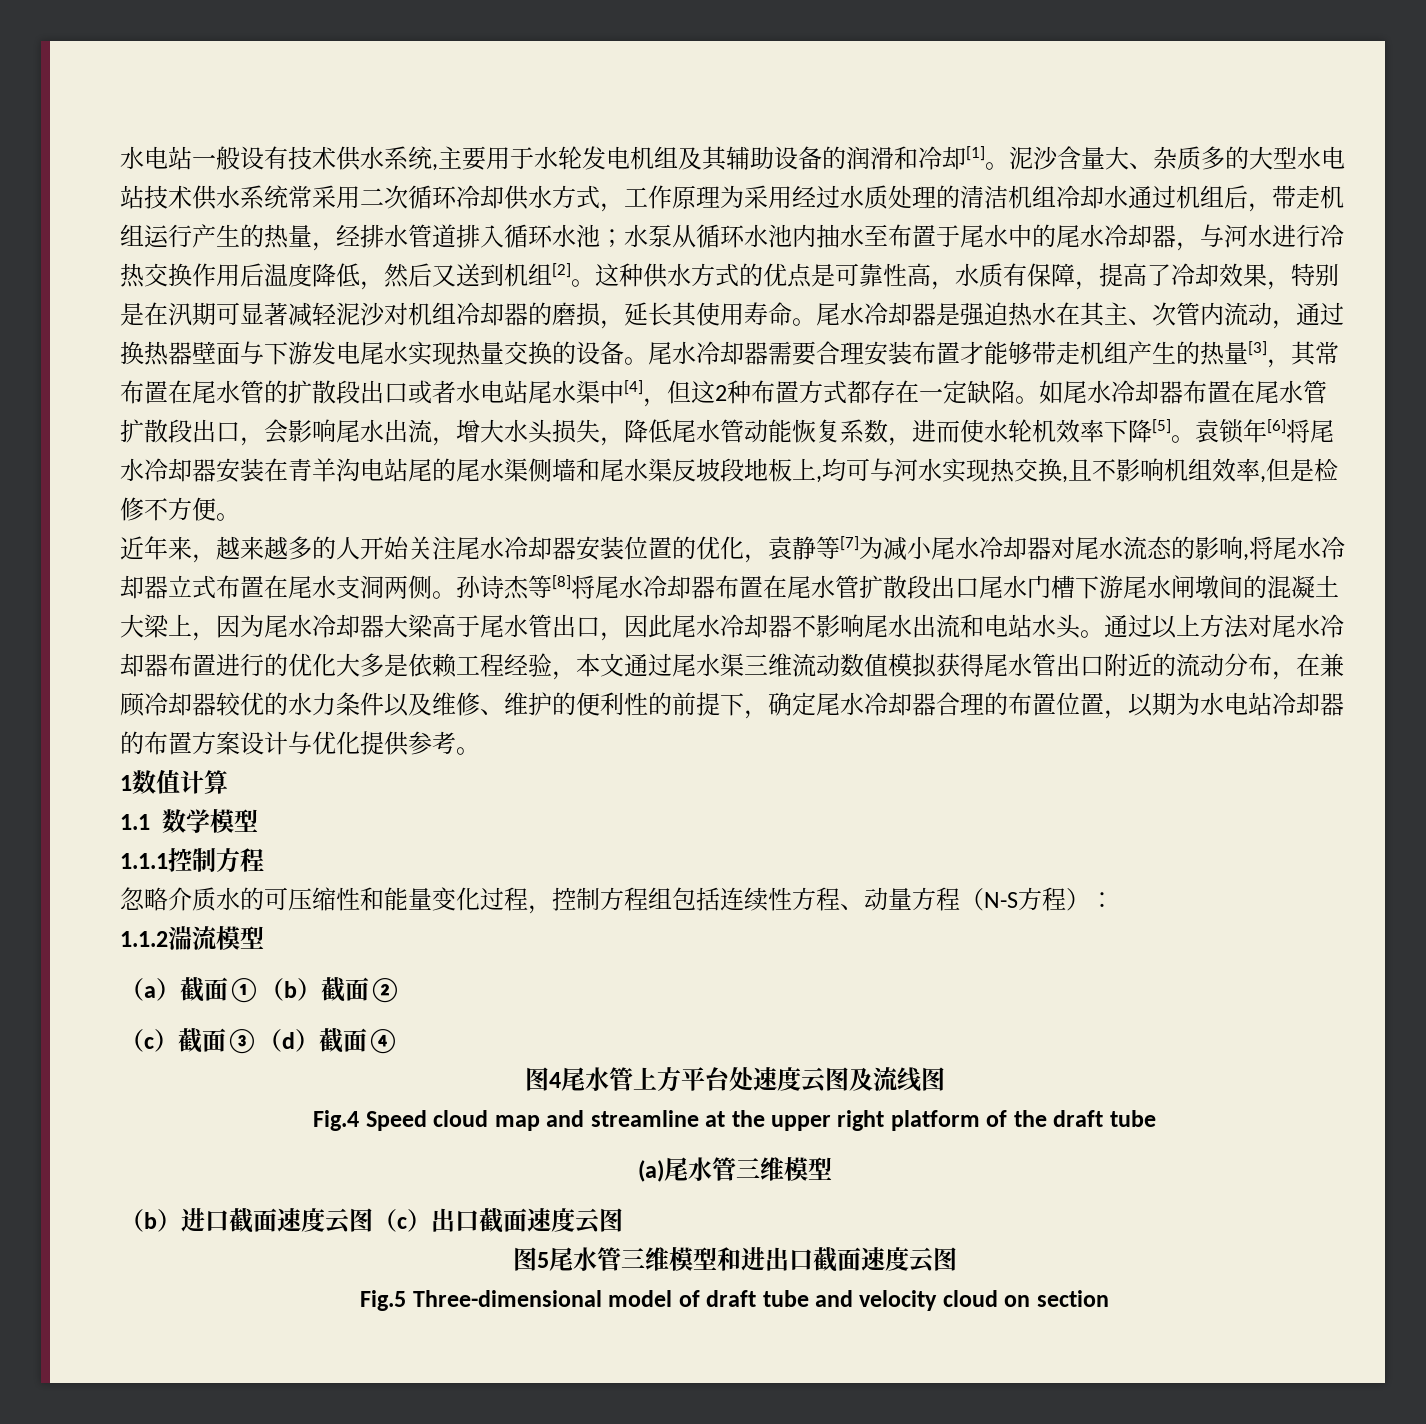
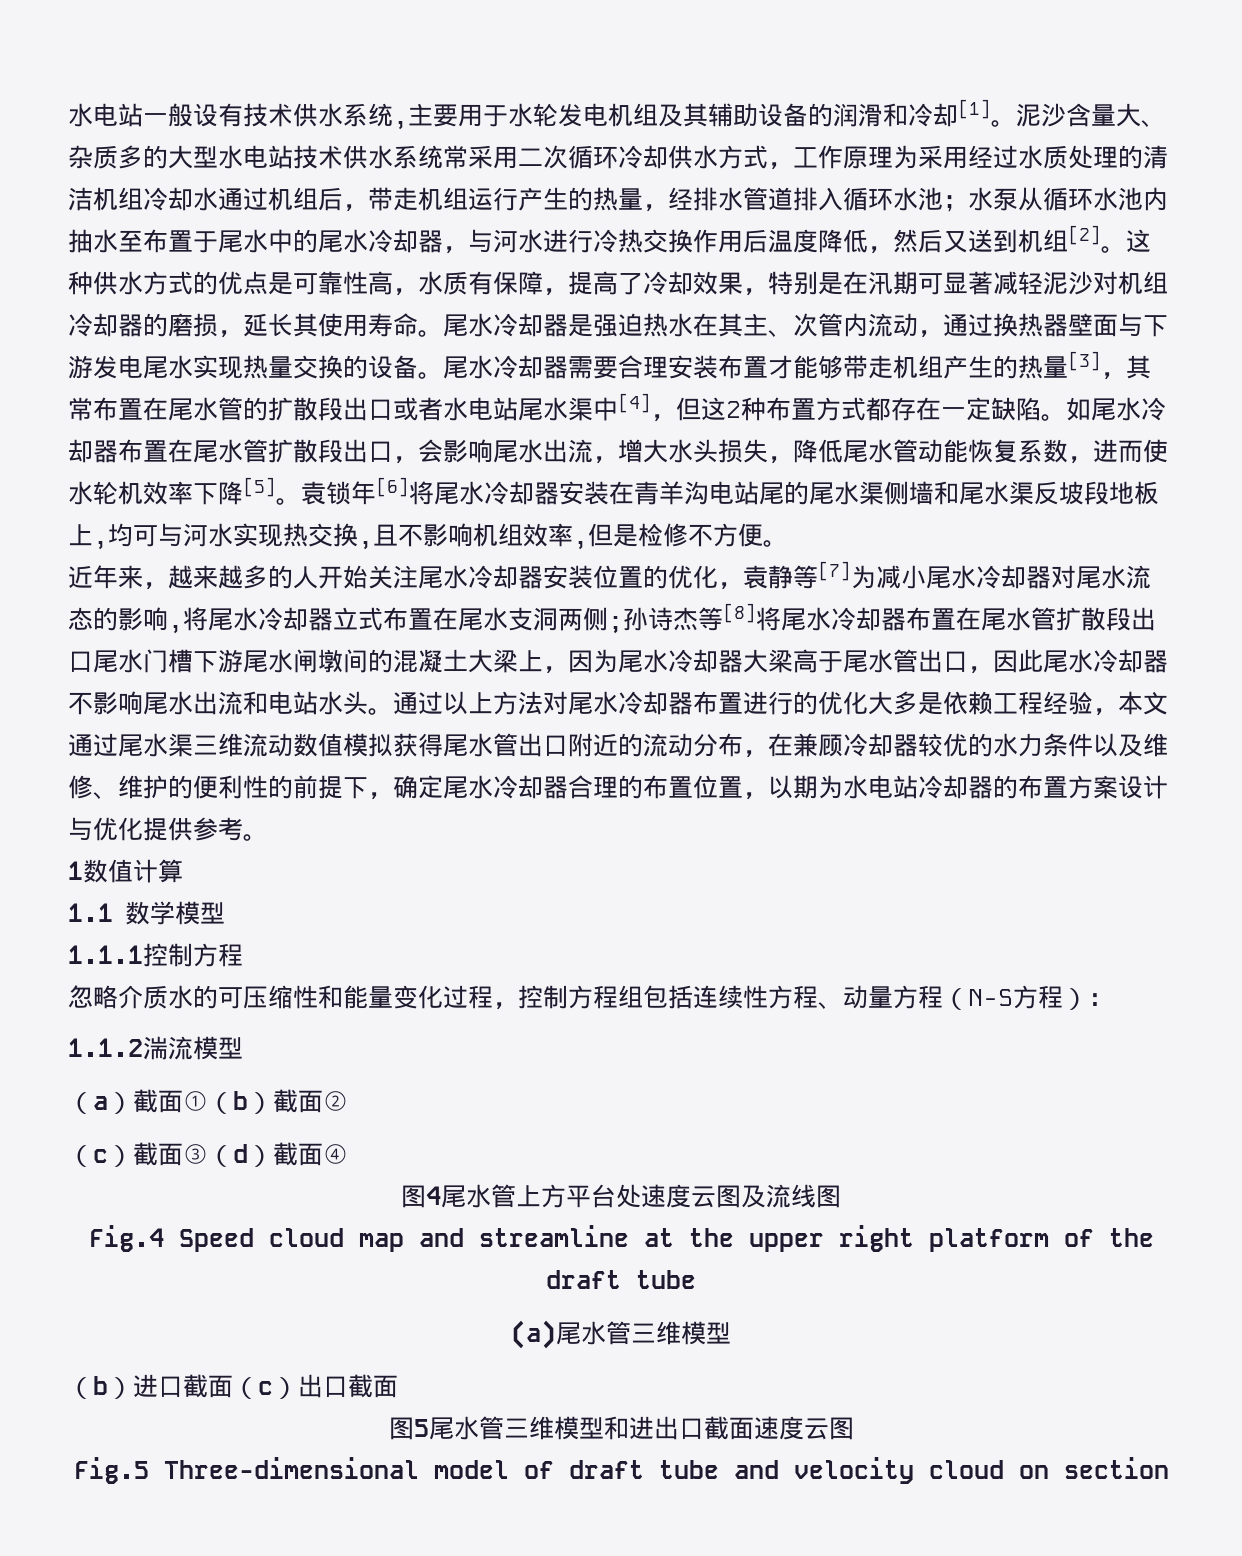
- 近年来，越来越多的人开始关注尾水冷却器安装位置的优化，袁静等[7]为减小尾水冷却器对尾水流态的影响,将尾水冷却器立式布置在尾水支洞两侧。
+ 近年来，越来越多的人开始关注尾水冷却器安装位置的优化，袁静等[7]为减小尾水冷却器对尾水流态的影响,将尾水冷却器立式布置在尾水支洞两侧;
- （b）进口截面速度云图（c）出口截面速度云图
+ （b）进口截面（c）出口截面

